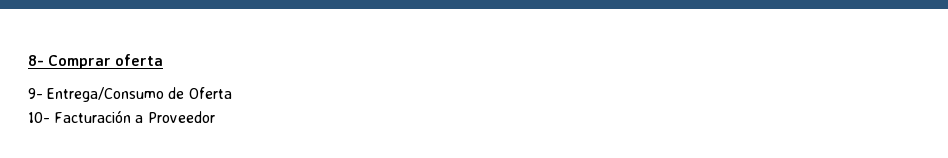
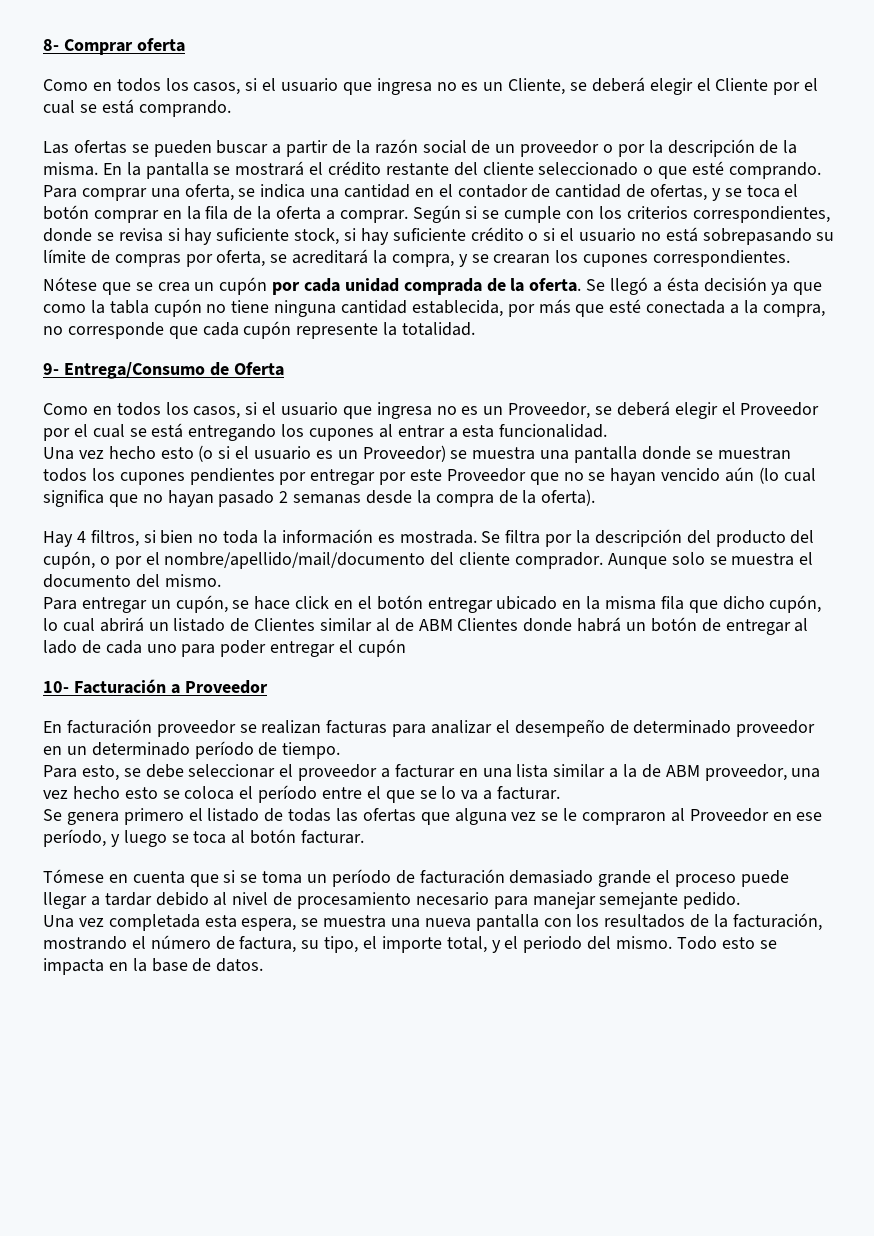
+ Como en todos los casos, si el usuario que ingresa no es un Cliente, se deberá elegir el Cliente por el cual se está comprando.
+ Las ofertas se pueden buscar a partir de la razón social de un proveedor o por la descripción de la misma. En la pantalla se mostrará el crédito restante del cliente seleccionado o que esté comprando. Para comprar una oferta, se indica una cantidad en el contador de cantidad de ofertas, y se toca el botón comprar en la fila de la oferta a comprar. Según si se cumple con los criterios correspondientes, donde se revisa si hay suficiente stock, si hay suficiente crédito o si el usuario no está sobrepasando su límite de compras por oferta, se acreditará la compra, y se crearan los cupones correspondientes.
+ Nótese que se crea un cupón por cada unidad comprada de la oferta. Se llegó a ésta decisión ya que como la tabla cupón no tiene ninguna cantidad establecida, por más que esté conectada a la compra, no corresponde que cada cupón represente la totalidad.
  9- Entrega/Consumo de Oferta
+ Como en todos los casos, si el usuario que ingresa no es un Proveedor, se deberá elegir el Proveedor por el cual se está entregando los cupones al entrar a esta funcionalidad.
+ Una vez hecho esto (o si el usuario es un Proveedor) se muestra una pantalla donde se muestran todos los cupones pendientes por entregar por este Proveedor que no se hayan vencido aún (lo cual significa que no hayan pasado 2 semanas desde la compra de la oferta).
+ Hay 4 filtros, si bien no toda la información es mostrada. Se filtra por la descripción del producto del cupón, o por el nombre/apellido/mail/documento del cliente comprador. Aunque solo se muestra el documento del mismo.
+ Para entregar un cupón, se hace click en el botón entregar ubicado en la misma fila que dicho cupón, lo cual abrirá un listado de Clientes similar al de ABM Clientes donde habrá un botón de entregar al lado de cada uno para poder entregar el cupón
  10- Facturación a Proveedor
+ En facturación proveedor se realizan facturas para analizar el desempeño de determinado proveedor en un determinado período de tiempo.
+ Para esto, se debe seleccionar el proveedor a facturar en una lista similar a la de ABM proveedor, una vez hecho esto se coloca el período entre el que se lo va a facturar.
+ Se genera primero el listado de todas las ofertas que alguna vez se le compraron al Proveedor en ese período, y luego se toca al botón facturar.
+ Tómese en cuenta que si se toma un período de facturación demasiado grande el proceso puede llegar a tardar debido al nivel de procesamiento necesario para manejar semejante pedido.
+ Una vez completada esta espera, se muestra una nueva pantalla con los resultados de la facturación, mostrando el número de factura, su tipo, el importe total, y el periodo del mismo. Todo esto se impacta en la base de datos.

